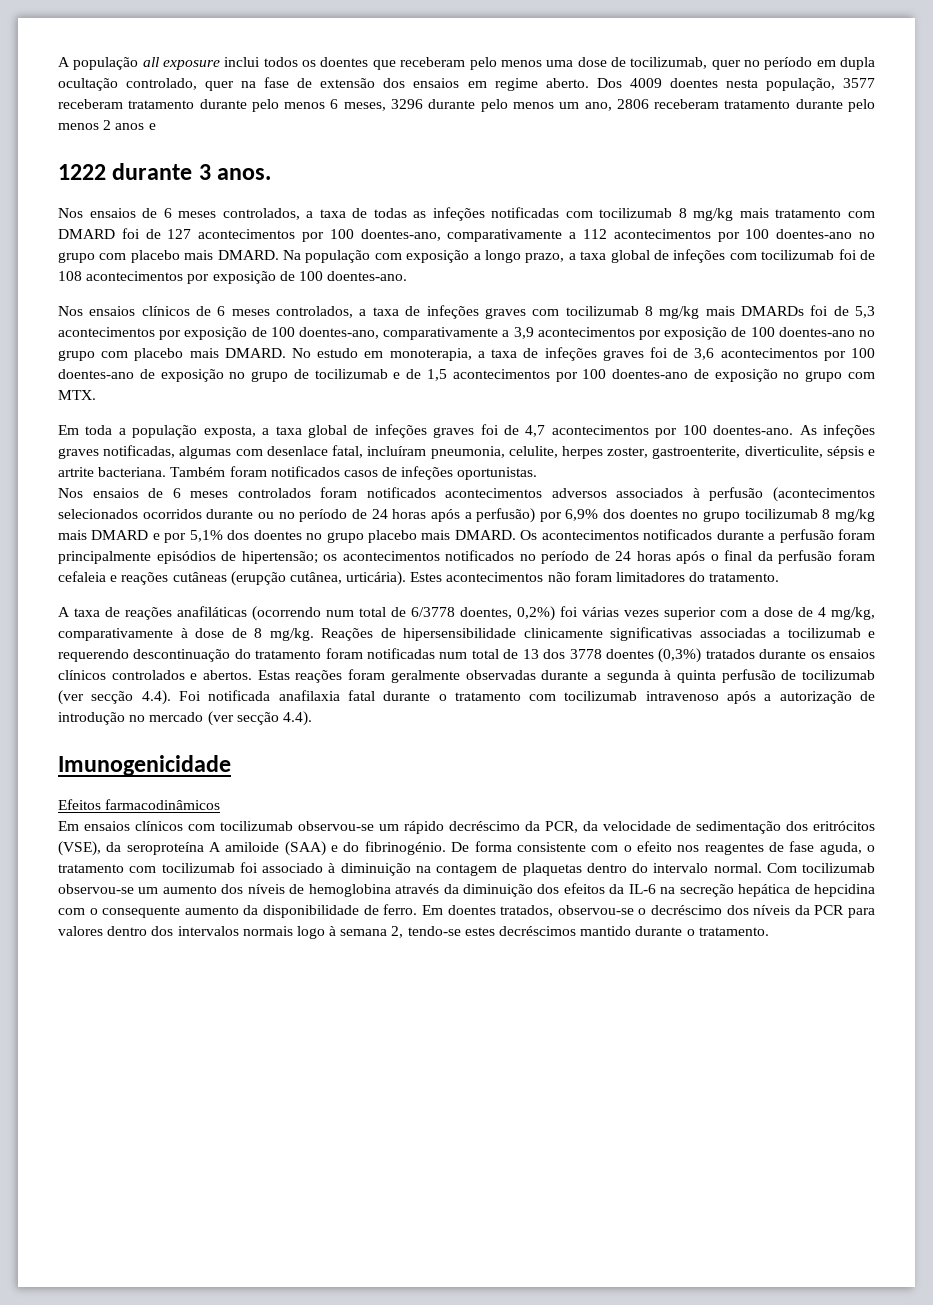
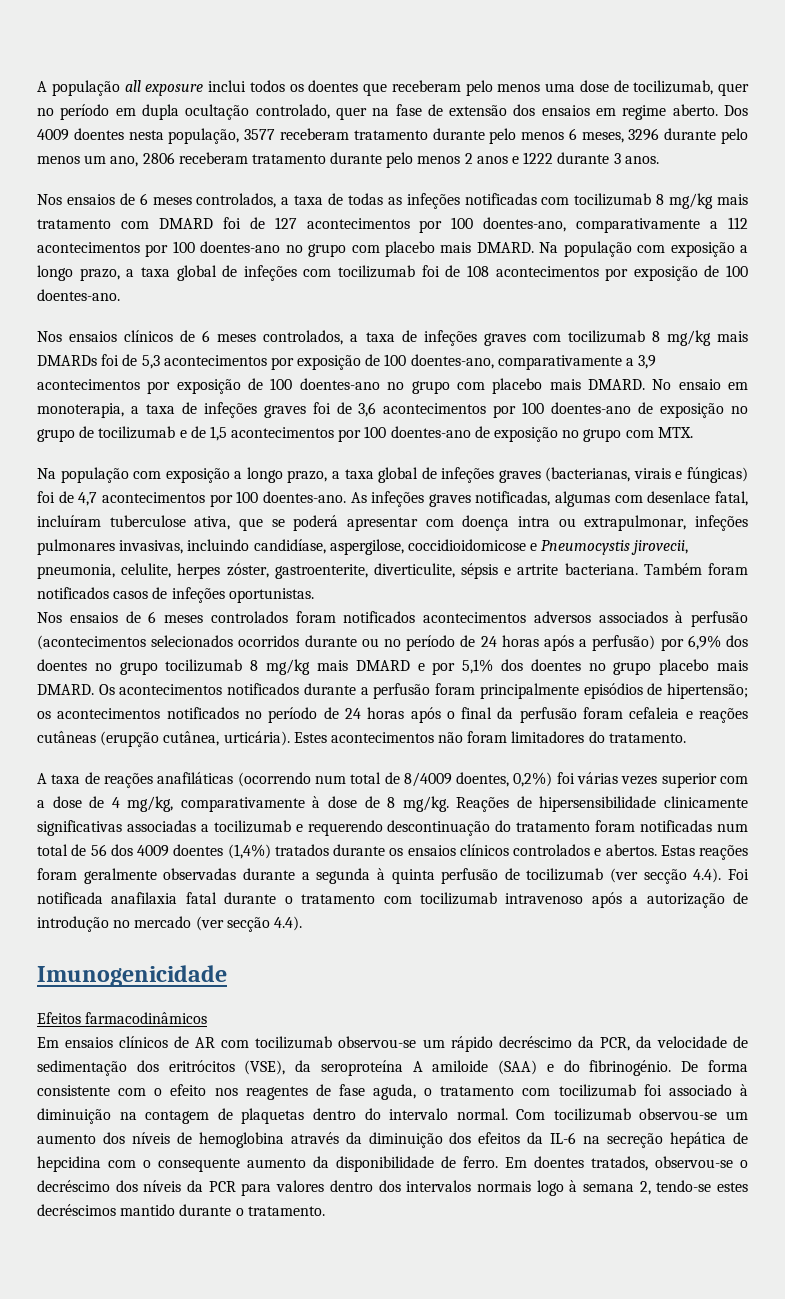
- Dos 4009 doentes nesta população, 3577 receberam tratamento durante pelo menos 6 meses, 3296 durante pelo menos um ano, 2806 receberam tratamento durante pelo menos 2 anos e
- 1222 durante 3 anos.
+ Dos 4009 doentes nesta população, 3577 receberam tratamento durante pelo menos 6 meses, 3296 durante pelo menos um ano, 2806 receberam tratamento durante pelo menos 2 anos e 1222 durante 3 anos.
- No estudo em monoterapia, a taxa de infeções graves foi de 3,6 acontecimentos por 100 doentes-ano de exposição no grupo de tocilizumab e de 1,5 acontecimentos por 100 doentes-ano de exposição no grupo com MTX.
+ No ensaio em monoterapia, a taxa de infeções graves foi de 3,6 acontecimentos por 100 doentes-ano de exposição no grupo de tocilizumab e de 1,5 acontecimentos por 100 doentes-ano de exposição no grupo com MTX.
- Em toda a população exposta, a taxa global de infeções graves foi de 4,7 acontecimentos por 100 doentes-ano.
+ Na população com exposição a longo prazo, a taxa global de infeções graves (bacterianas, virais e fúngicas) foi de 4,7 acontecimentos por 100 doentes-ano.
- As infeções graves notificadas, algumas com desenlace fatal, incluíram pneumonia, celulite, herpes zoster, gastroenterite, diverticulite, sépsis e artrite bacteriana.
+ As infeções graves notificadas, algumas com desenlace fatal, incluíram tuberculose ativa, que se poderá apresentar com doença intra ou extrapulmonar, infeções pulmonares invasivas, incluindo candidíase, aspergilose, coccidioidomicose e Pneumocystis jirovecii, pneumonia, celulite, herpes zóster, gastroenterite, diverticulite, sépsis e artrite bacteriana.
- A taxa de reações anafiláticas (ocorrendo num total de 6/3778 doentes, 0,2%) foi várias vezes superior com a dose de 4 mg/kg, comparativamente à dose de 8 mg/kg.
+ A taxa de reações anafiláticas (ocorrendo num total de 8/4009 doentes, 0,2%) foi várias vezes superior com a dose de 4 mg/kg, comparativamente à dose de 8 mg/kg.
- Reações de hipersensibilidade clinicamente significativas associadas a tocilizumab e requerendo descontinuação do tratamento foram notificadas num total de 13 dos 3778 doentes (0,3%) tratados durante os ensaios clínicos controlados e abertos.
+ Reações de hipersensibilidade clinicamente significativas associadas a tocilizumab e requerendo descontinuação do tratamento foram notificadas num total de 56 dos 4009 doentes (1,4%) tratados durante os ensaios clínicos controlados e abertos.
- Em ensaios clínicos com tocilizumab observou-se um rápido decréscimo da PCR, da velocidade de sedimentação dos eritrócitos (VSE), da seroproteína A amiloide (SAA) e do fibrinogénio.
+ Em ensaios clínicos de AR com tocilizumab observou-se um rápido decréscimo da PCR, da velocidade de sedimentação dos eritrócitos (VSE), da seroproteína A amiloide (SAA) e do fibrinogénio.

